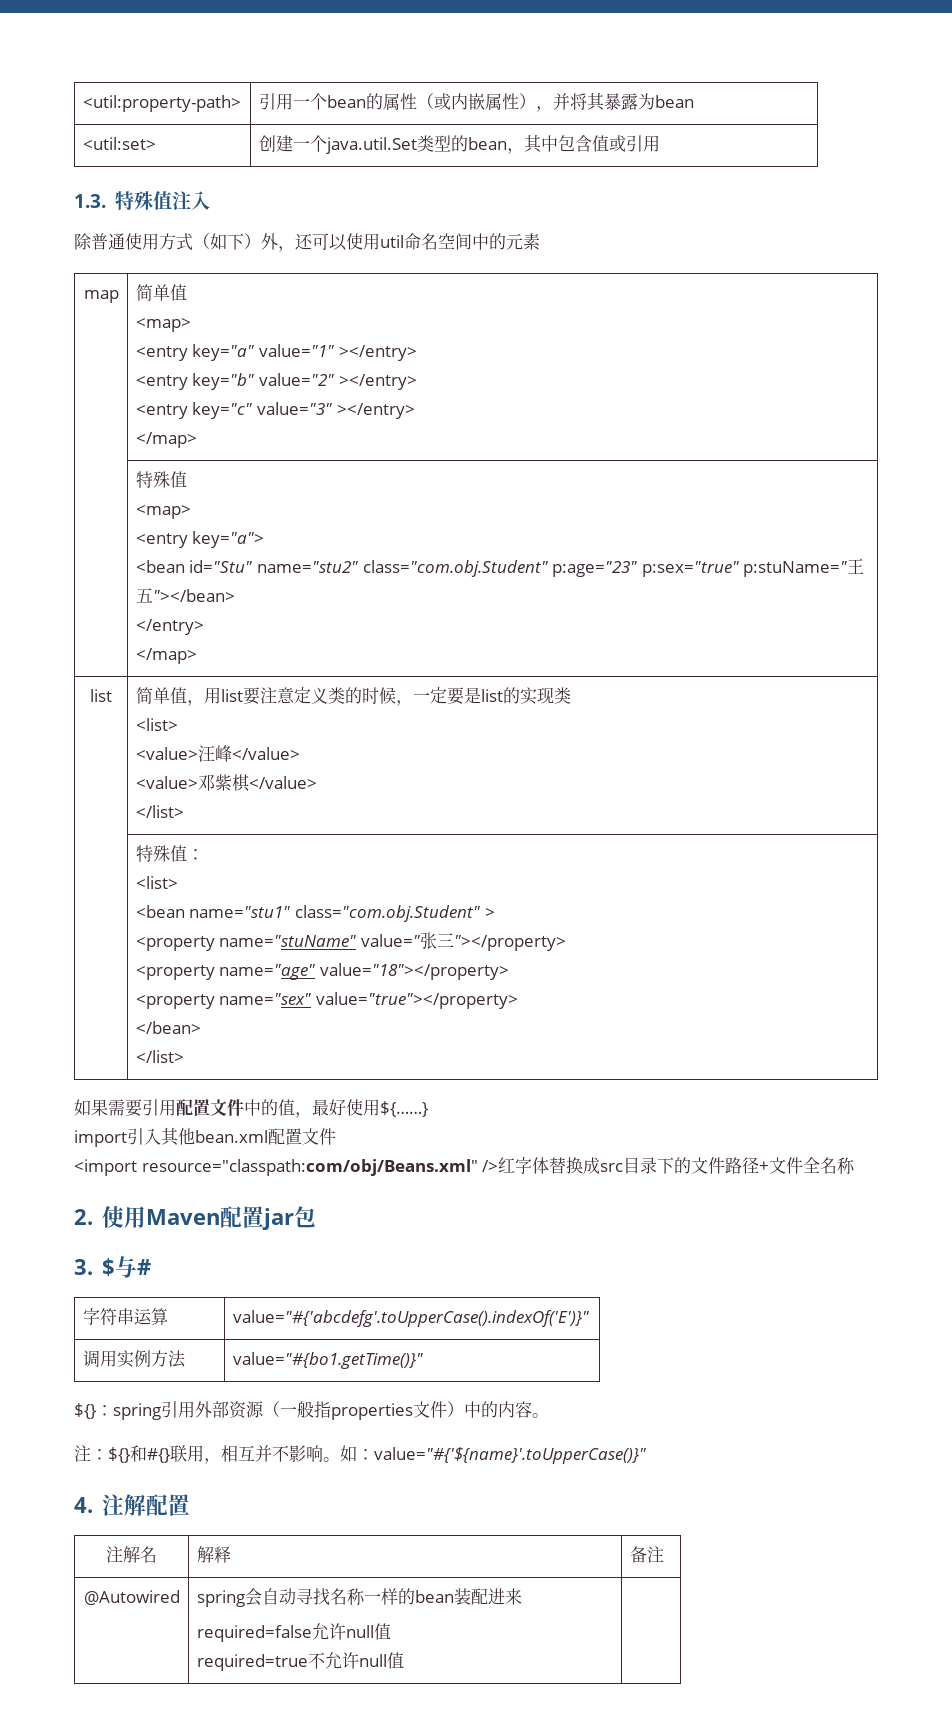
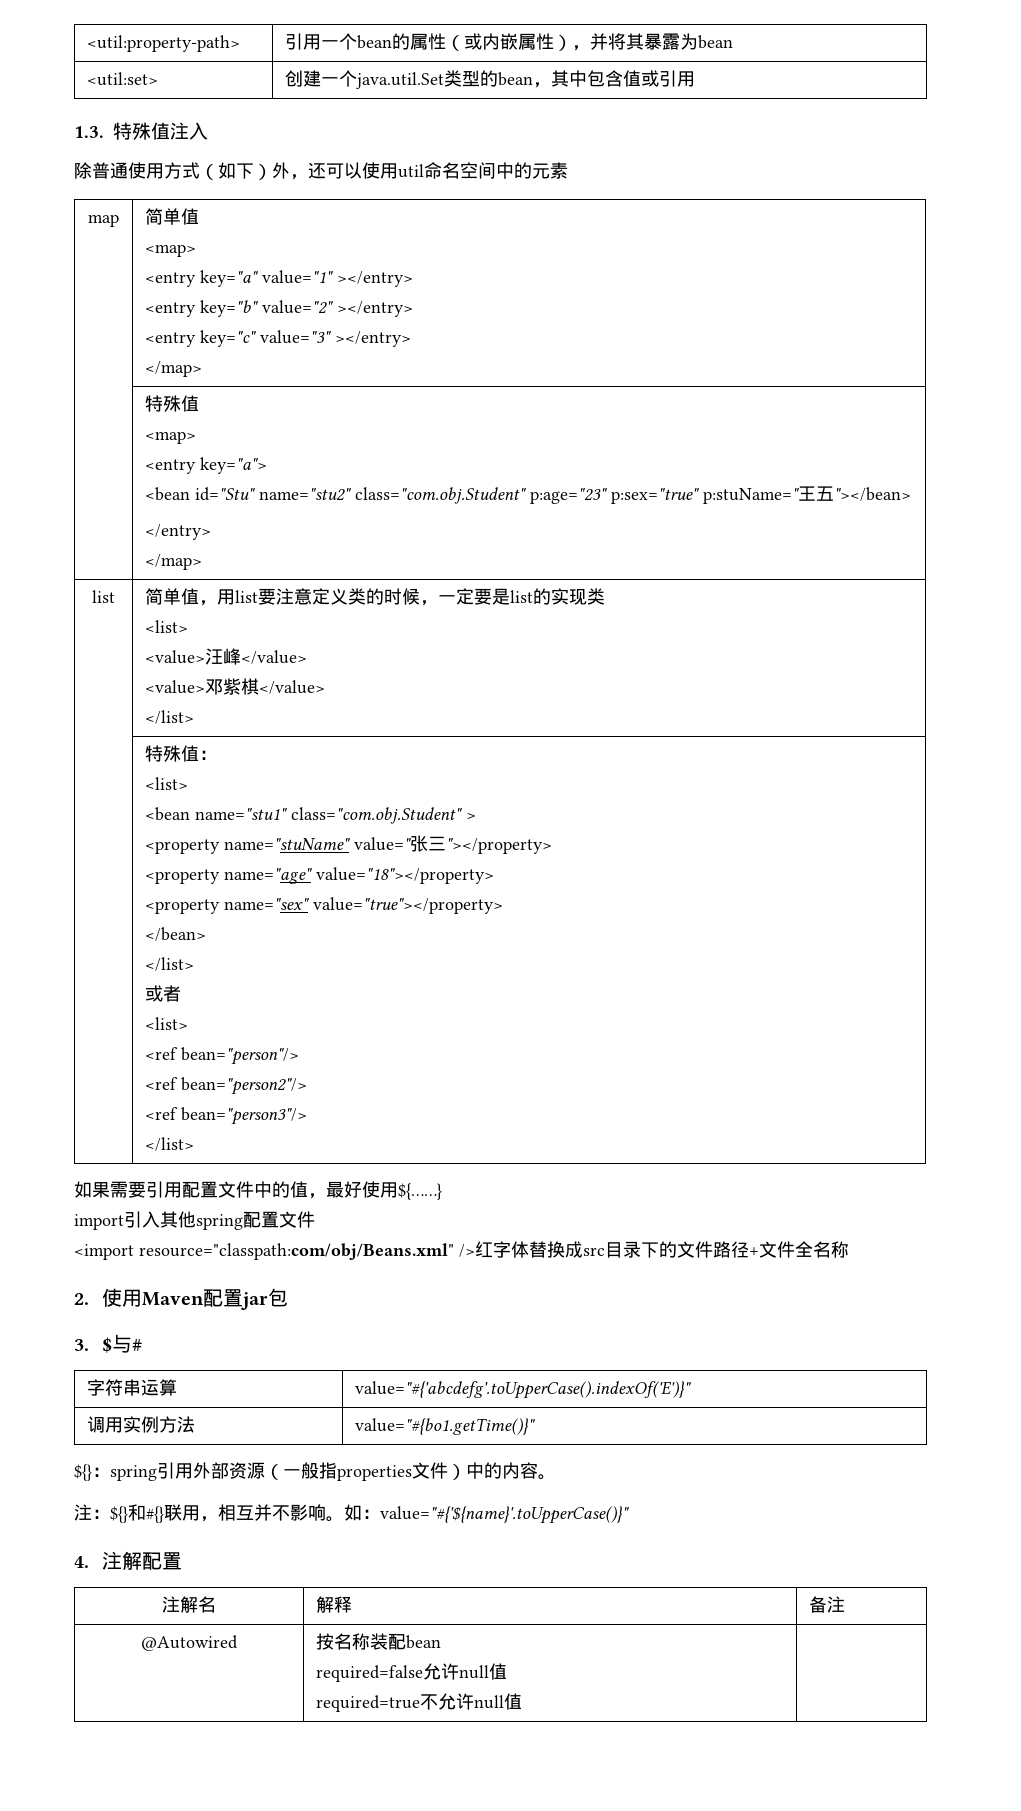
  | 特殊值：
  <list>
  <bean name="stu1" class="com.obj.Student" >
  <property name="stuName" value="张三"></property>
  <property name="age" value="18"></property>
  <property name="sex" value="true"></property>
  </bean>
+ </list>
+ 或者
+ <list>
+ <ref bean="person"/>
+ <ref bean="person2"/>
+ <ref bean="person3"/>
- import引入其他bean.xml配置文件
+ import引入其他spring配置文件
- @Autowired | spring会自动寻找名称一样的bean装配进来
+ @Autowired | 按名称装配bean

